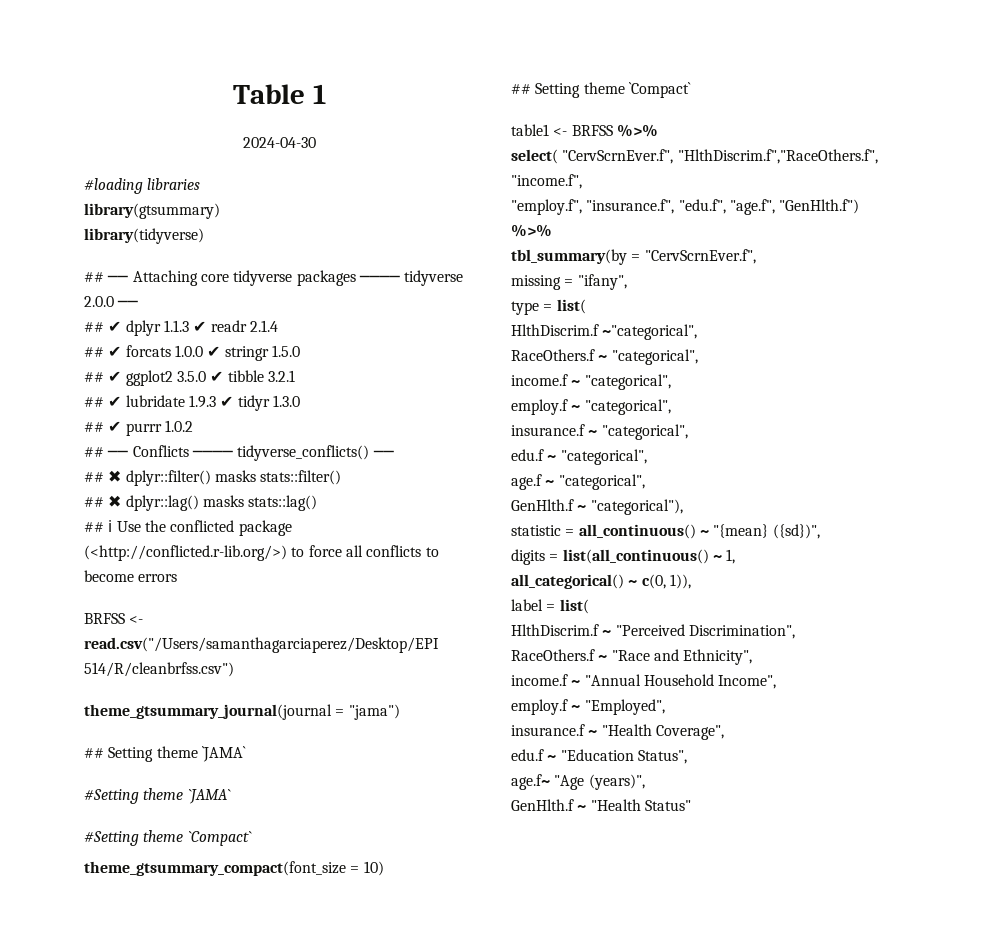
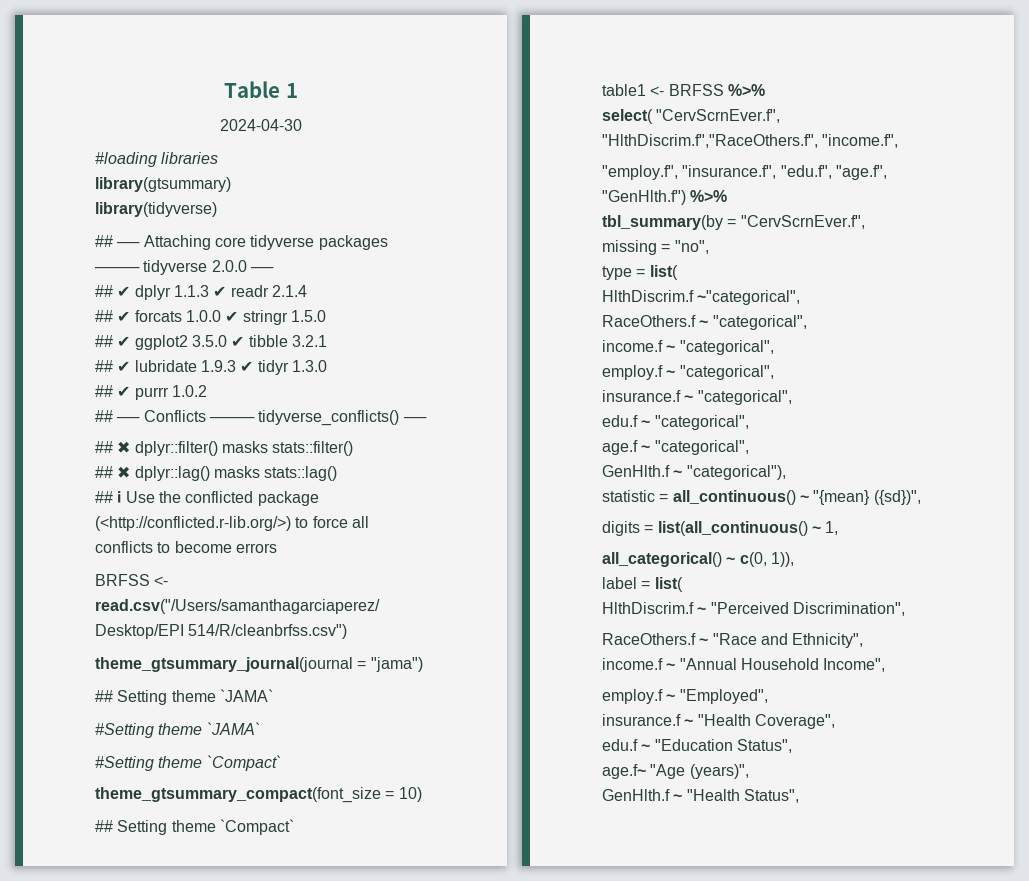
- missing = "ifany",
+ missing = "no",
- GenHlth.f ~ "Health Status"
+ GenHlth.f ~ "Health Status",

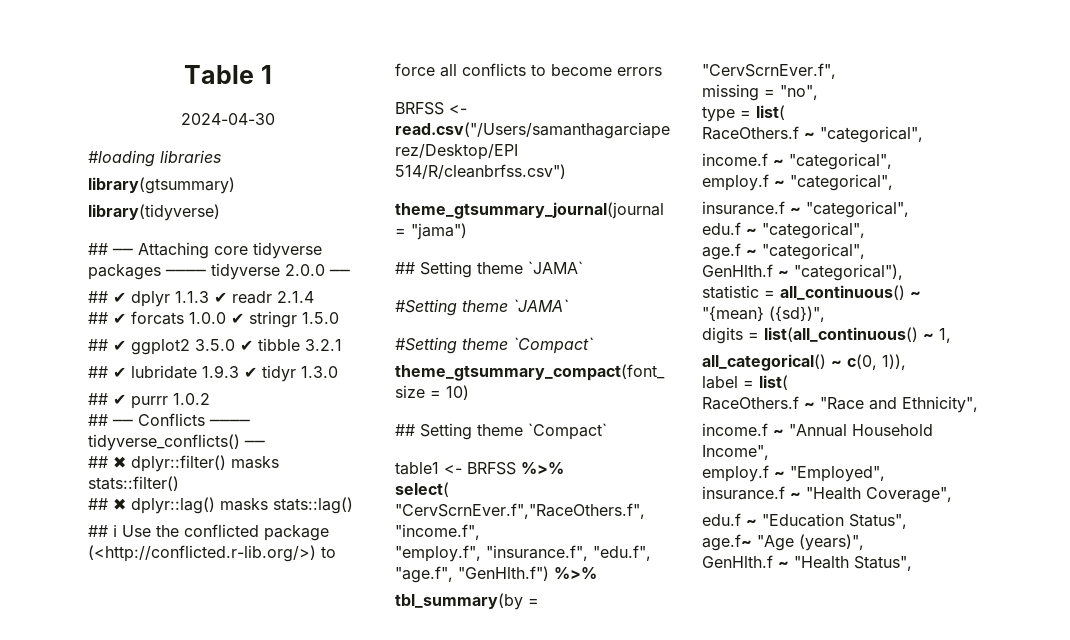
- select( "CervScrnEver.f", "HlthDiscrim.f","RaceOthers.f", "income.f",
+ select( "CervScrnEver.f","RaceOthers.f", "income.f",
- HlthDiscrim.f ~"categorical",
- HlthDiscrim.f ~ "Perceived Discrimination",

